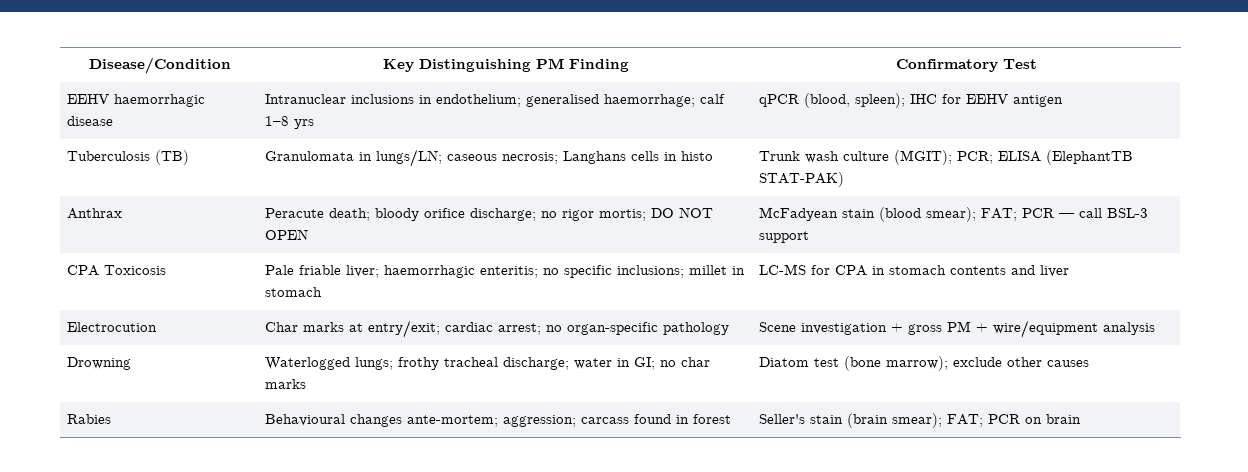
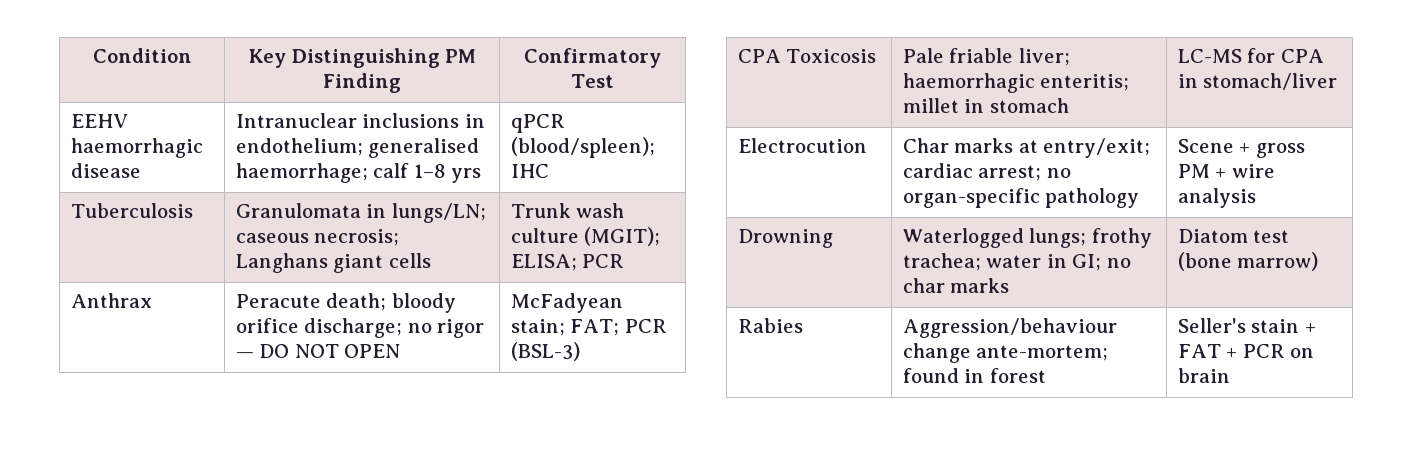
- Disease/Condition | Key Distinguishing PM Finding | Confirmatory Test
+ Condition | Key Distinguishing PM Finding | Confirmatory Test
- EEHV haemorrhagic disease | Intranuclear inclusions in endothelium; generalised haemorrhage; calf 1–8 yrs | qPCR (blood, spleen); IHC for EEHV antigen
+ EEHV haemorrhagic disease | Intranuclear inclusions in endothelium; generalised haemorrhage; calf 1–8 yrs | qPCR (blood/spleen); IHC
- Tuberculosis (TB) | Granulomata in lungs/LN; caseous necrosis; Langhans cells in histo | Trunk wash culture (MGIT); PCR; ELISA (ElephantTB STAT-PAK)
+ Tuberculosis | Granulomata in lungs/LN; caseous necrosis; Langhans giant cells | Trunk wash culture (MGIT); ELISA; PCR
- Anthrax | Peracute death; bloody orifice discharge; no rigor mortis; DO NOT OPEN | McFadyean stain (blood smear); FAT; PCR — call BSL-3 support
+ Anthrax | Peracute death; bloody orifice discharge; no rigor — DO NOT OPEN | McFadyean stain; FAT; PCR (BSL-3)
- CPA Toxicosis | Pale friable liver; haemorrhagic enteritis; no specific inclusions; millet in stomach | LC-MS for CPA in stomach contents and liver
+ CPA Toxicosis | Pale friable liver; haemorrhagic enteritis; millet in stomach | LC-MS for CPA in stomach/liver
- Electrocution | Char marks at entry/exit; cardiac arrest; no organ-specific pathology | Scene investigation + gross PM + wire/equipment analysis
+ Electrocution | Char marks at entry/exit; cardiac arrest; no organ-specific pathology | Scene + gross PM + wire analysis
- Drowning | Waterlogged lungs; frothy tracheal discharge; water in GI; no char marks | Diatom test (bone marrow); exclude other causes
- Rabies | Behavioural changes ante-mortem; aggression; carcass found in forest | Seller's stain (brain smear); FAT; PCR on brain
+ Drowning | Waterlogged lungs; frothy trachea; water in GI; no char marks | Diatom test (bone marrow)
+ Rabies | Aggression/behaviour change ante-mortem; found in forest | Seller's stain + FAT + PCR on brain

